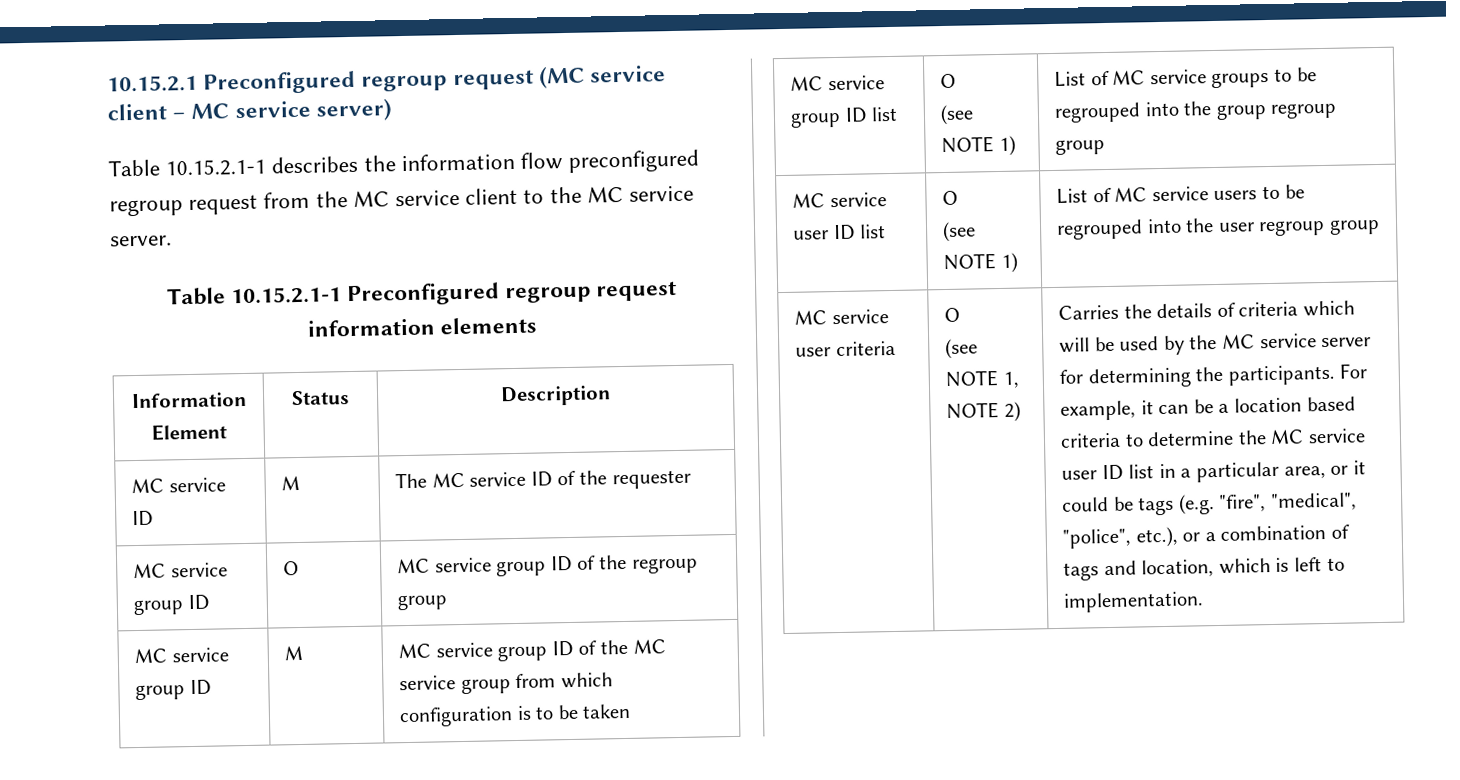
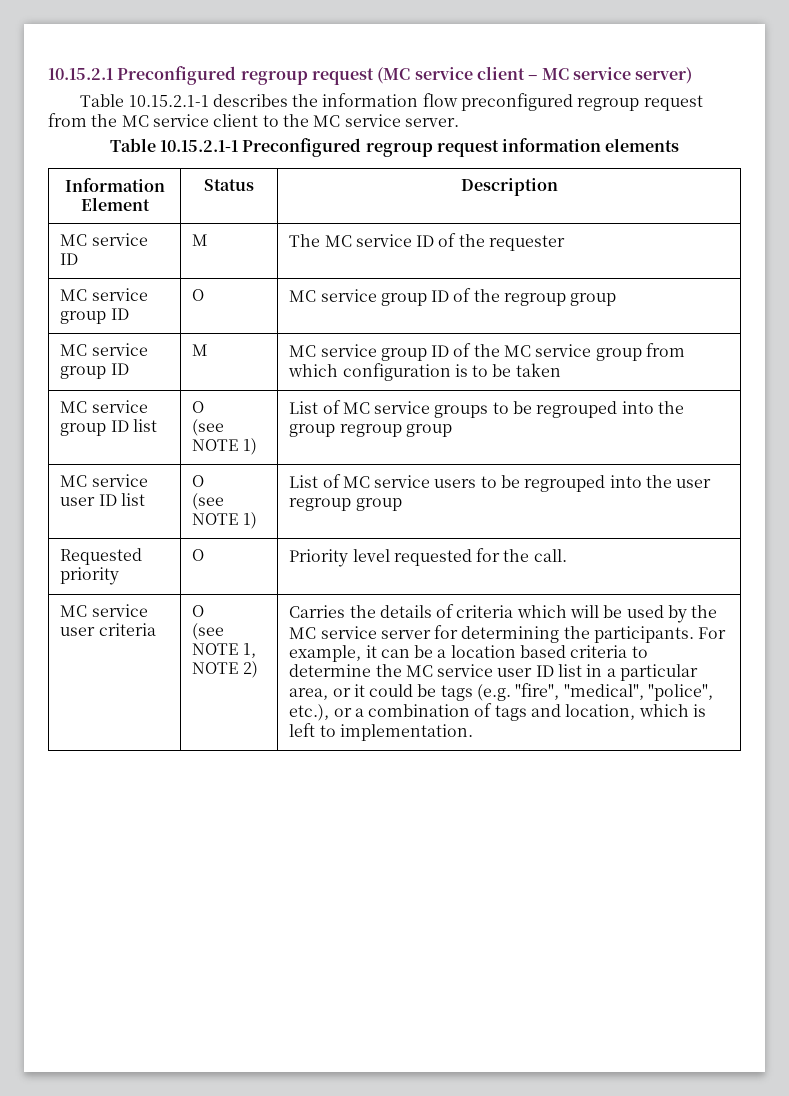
+ Requested priority | O | Priority level requested for the call.

